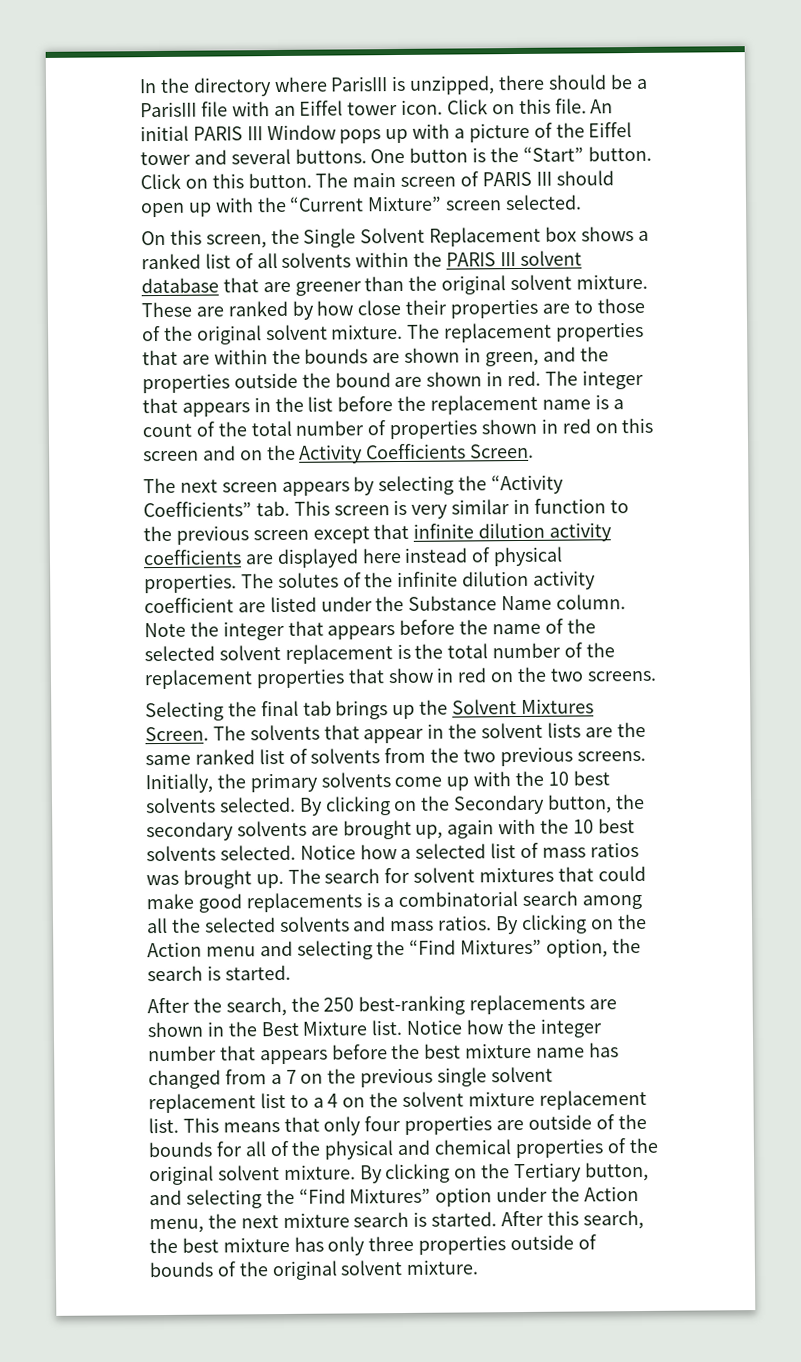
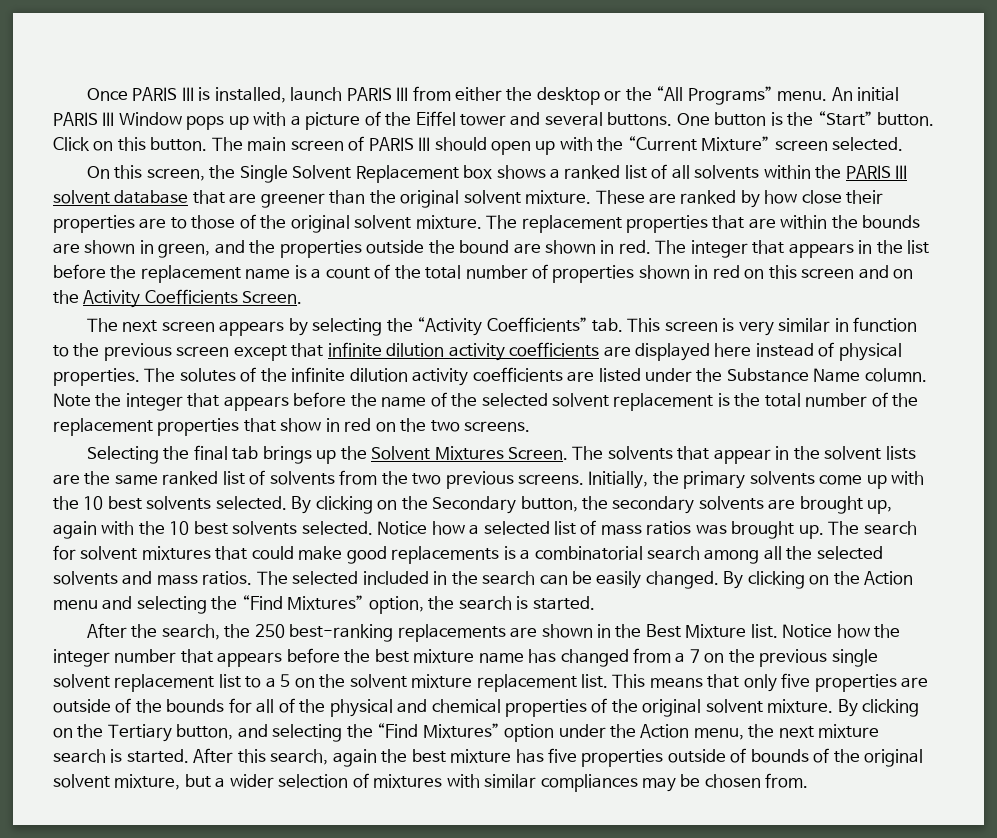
- In the directory where ParisIII is unzipped, there should be a ParisIII file with an Eiffel tower icon. Click on this file.
+ Once PARIS III is installed, launch PARIS III from either the desktop or the “All Programs” menu.
- The solutes of the infinite dilution activity coefficient are listed under the Substance Name column.
+ The solutes of the infinite dilution activity coefficients are listed under the Substance Name column.
+ The selected included in the search can be easily changed.
- Notice how the integer number that appears before the best mixture name has changed from a 7 on the previous single solvent replacement list to a 4 on the solvent mixture replacement list.
+ Notice how the integer number that appears before the best mixture name has changed from a 7 on the previous single solvent replacement list to a 5 on the solvent mixture replacement list.
- This means that only four properties are outside of the bounds for all of the physical and chemical properties of the original solvent mixture.
+ This means that only five properties are outside of the bounds for all of the physical and chemical properties of the original solvent mixture.
- After this search, the best mixture has only three properties outside of bounds of the original solvent mixture.
+ After this search, again the best mixture has five properties outside of bounds of the original solvent mixture, but a wider selection of mixtures with similar compliances may be chosen from.

